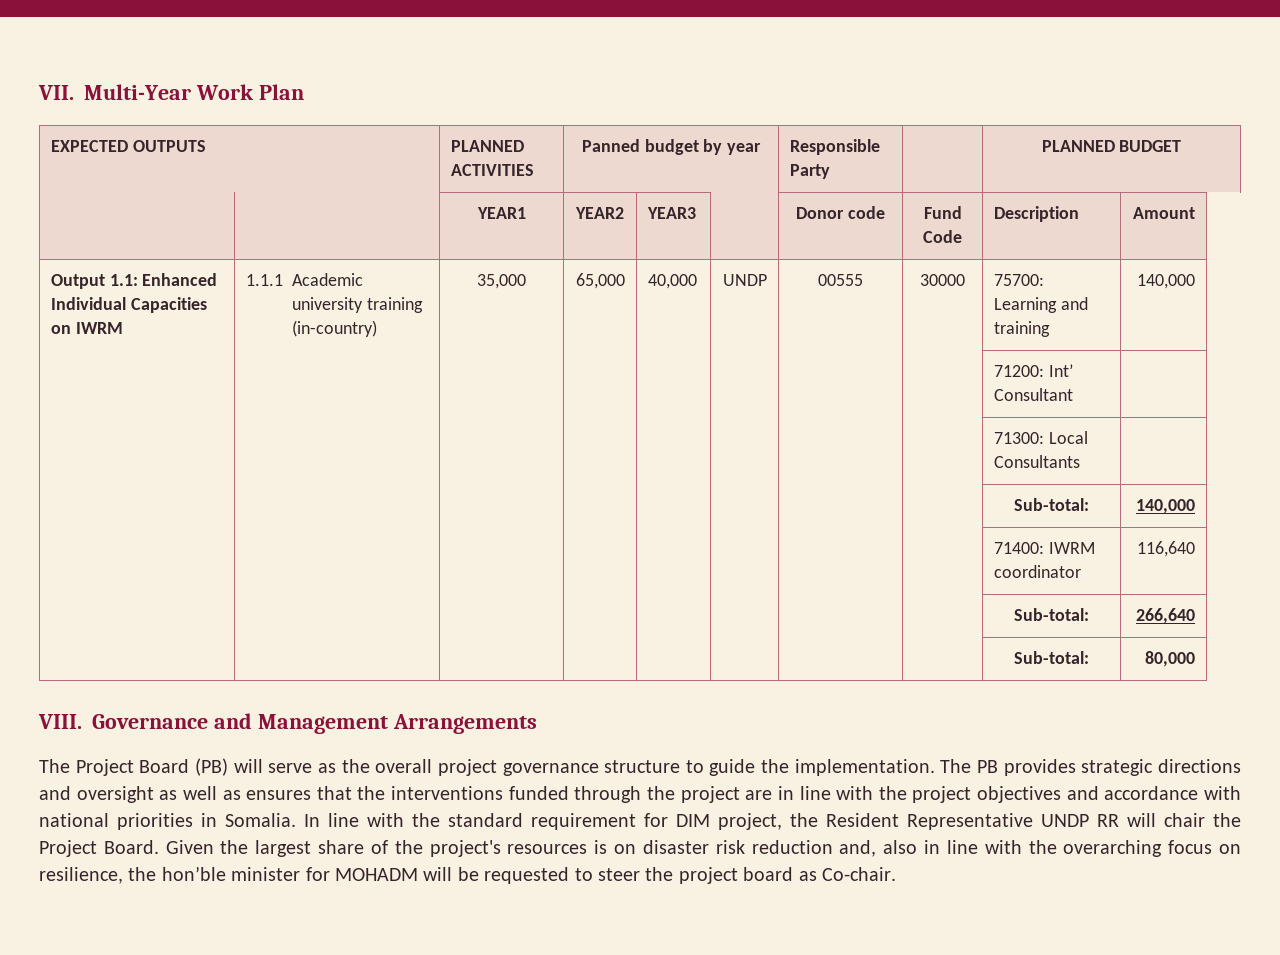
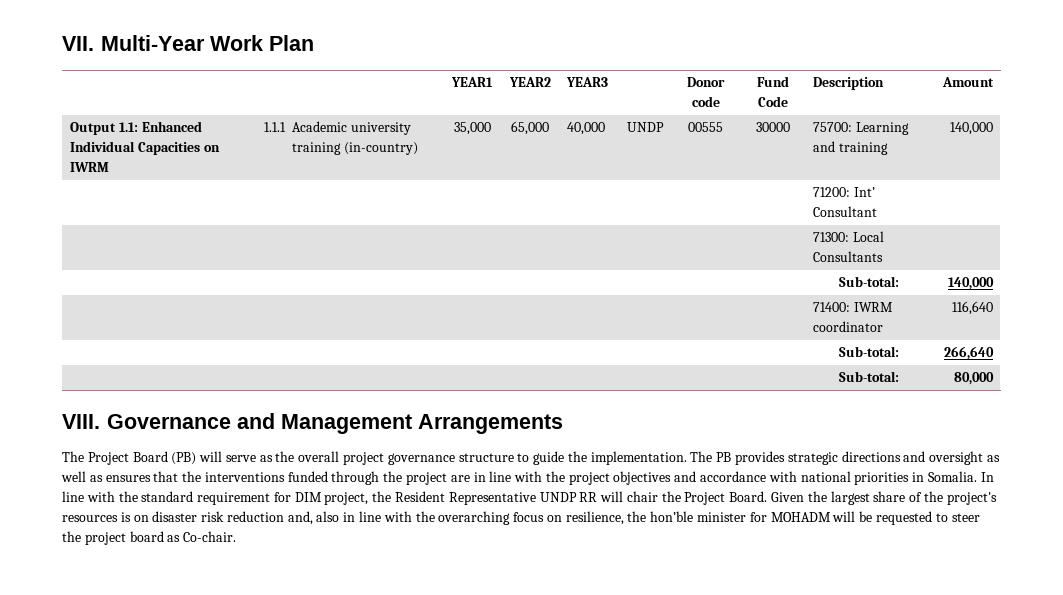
- EXPECTED OUTPUTS | PLANNED ACTIVITIES | Panned budget by year | Responsible Party | | PLANNED BUDGET

